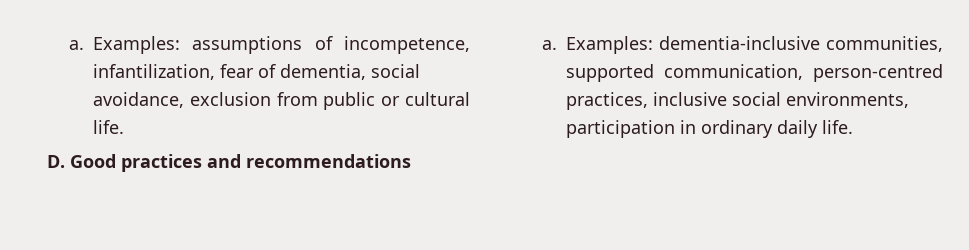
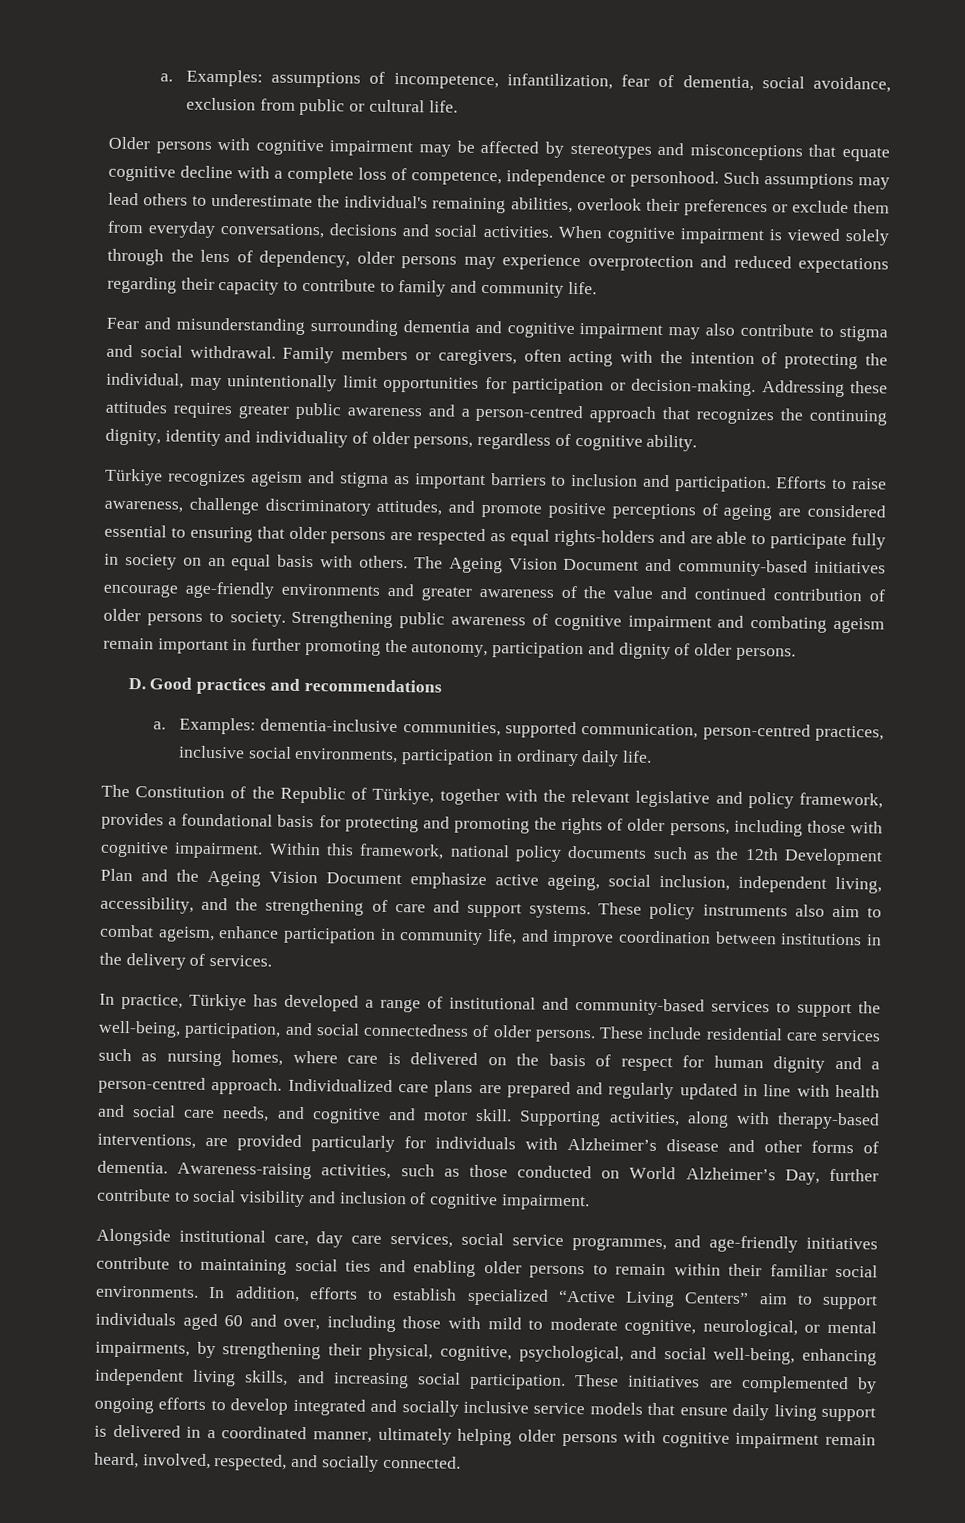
+ Older persons with cognitive impairment may be affected by stereotypes and misconceptions that equate cognitive decline with a complete loss of competence, independence or personhood. Such assumptions may lead others to underestimate the individual's remaining abilities, overlook their preferences or exclude them from everyday conversations, decisions and social activities. When cognitive impairment is viewed solely through the lens of dependency, older persons may experience overprotection and reduced expectations regarding their capacity to contribute to family and community life.
+ Fear and misunderstanding surrounding dementia and cognitive impairment may also contribute to stigma and social withdrawal. Family members or caregivers, often acting with the intention of protecting the individual, may unintentionally limit opportunities for participation or decision-making. Addressing these attitudes requires greater public awareness and a person-centred approach that recognizes the continuing dignity, identity and individuality of older persons, regardless of cognitive ability.
+ Türkiye recognizes ageism and stigma as important barriers to inclusion and participation. Efforts to raise awareness, challenge discriminatory attitudes, and promote positive perceptions of ageing are considered essential to ensuring that older persons are respected as equal rights-holders and are able to participate fully in society on an equal basis with others. The Ageing Vision Document and community-based initiatives encourage age-friendly environments and greater awareness of the value and continued contribution of older persons to society. Strengthening public awareness of cognitive impairment and combating ageism remain important in further promoting the autonomy, participation and dignity of older persons.
+ The Constitution of the Republic of Türkiye, together with the relevant legislative and policy framework, provides a foundational basis for protecting and promoting the rights of older persons, including those with cognitive impairment. Within this framework, national policy documents such as the 12th Development Plan and the Ageing Vision Document emphasize active ageing, social inclusion, independent living, accessibility, and the strengthening of care and support systems. These policy instruments also aim to combat ageism, enhance participation in community life, and improve coordination between institutions in the delivery of services.
+ In practice, Türkiye has developed a range of institutional and community-based services to support the well-being, participation, and social connectedness of older persons. These include residential care services such as nursing homes, where care is delivered on the basis of respect for human dignity and a person-centred approach. Individualized care plans are prepared and regularly updated in line with health and social care needs, and cognitive and motor skill. Supporting activities, along with therapy-based interventions, are provided particularly for individuals with Alzheimer’s disease and other forms of dementia. Awareness-raising activities, such as those conducted on World Alzheimer’s Day, further contribute to social visibility and inclusion of cognitive impairment.
+ Alongside institutional care, day care services, social service programmes, and age-friendly initiatives contribute to maintaining social ties and enabling older persons to remain within their familiar social environments. In addition, efforts to establish specialized “Active Living Centers” aim to support individuals aged 60 and over, including those with mild to moderate cognitive, neurological, or mental impairments, by strengthening their physical, cognitive, psychological, and social well-being, enhancing independent living skills, and increasing social participation. These initiatives are complemented by ongoing efforts to develop integrated and socially inclusive service models that ensure daily living support is delivered in a coordinated manner, ultimately helping older persons with cognitive impairment remain heard, involved, respected, and socially connected.

